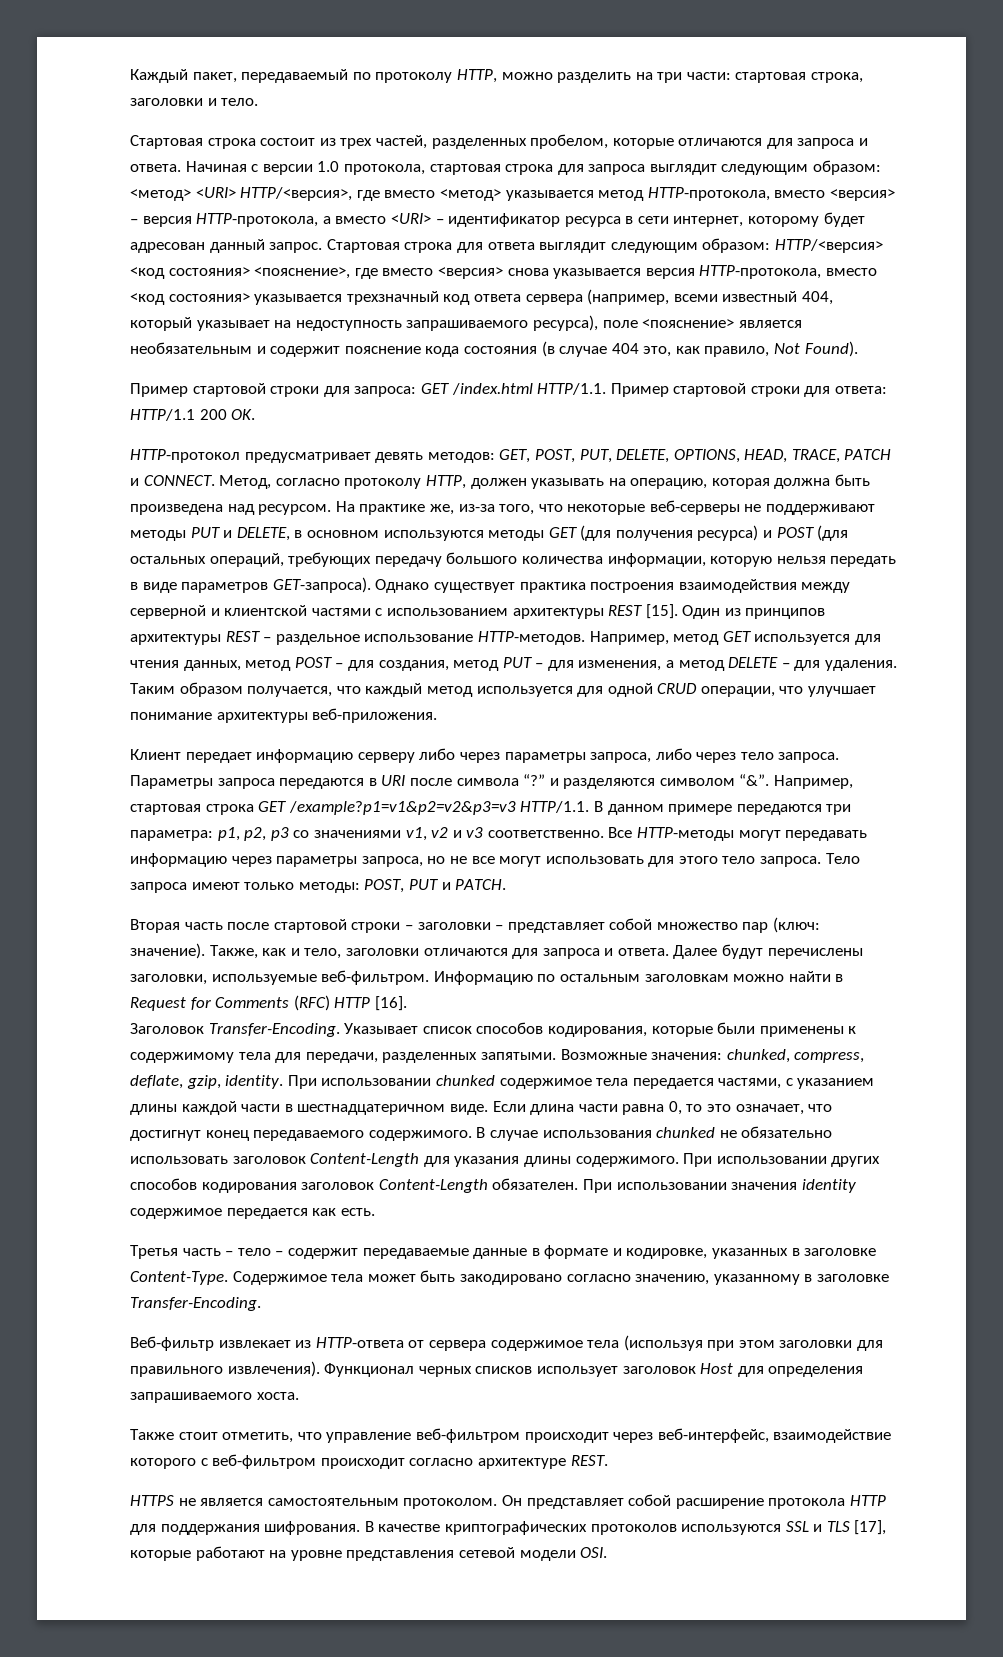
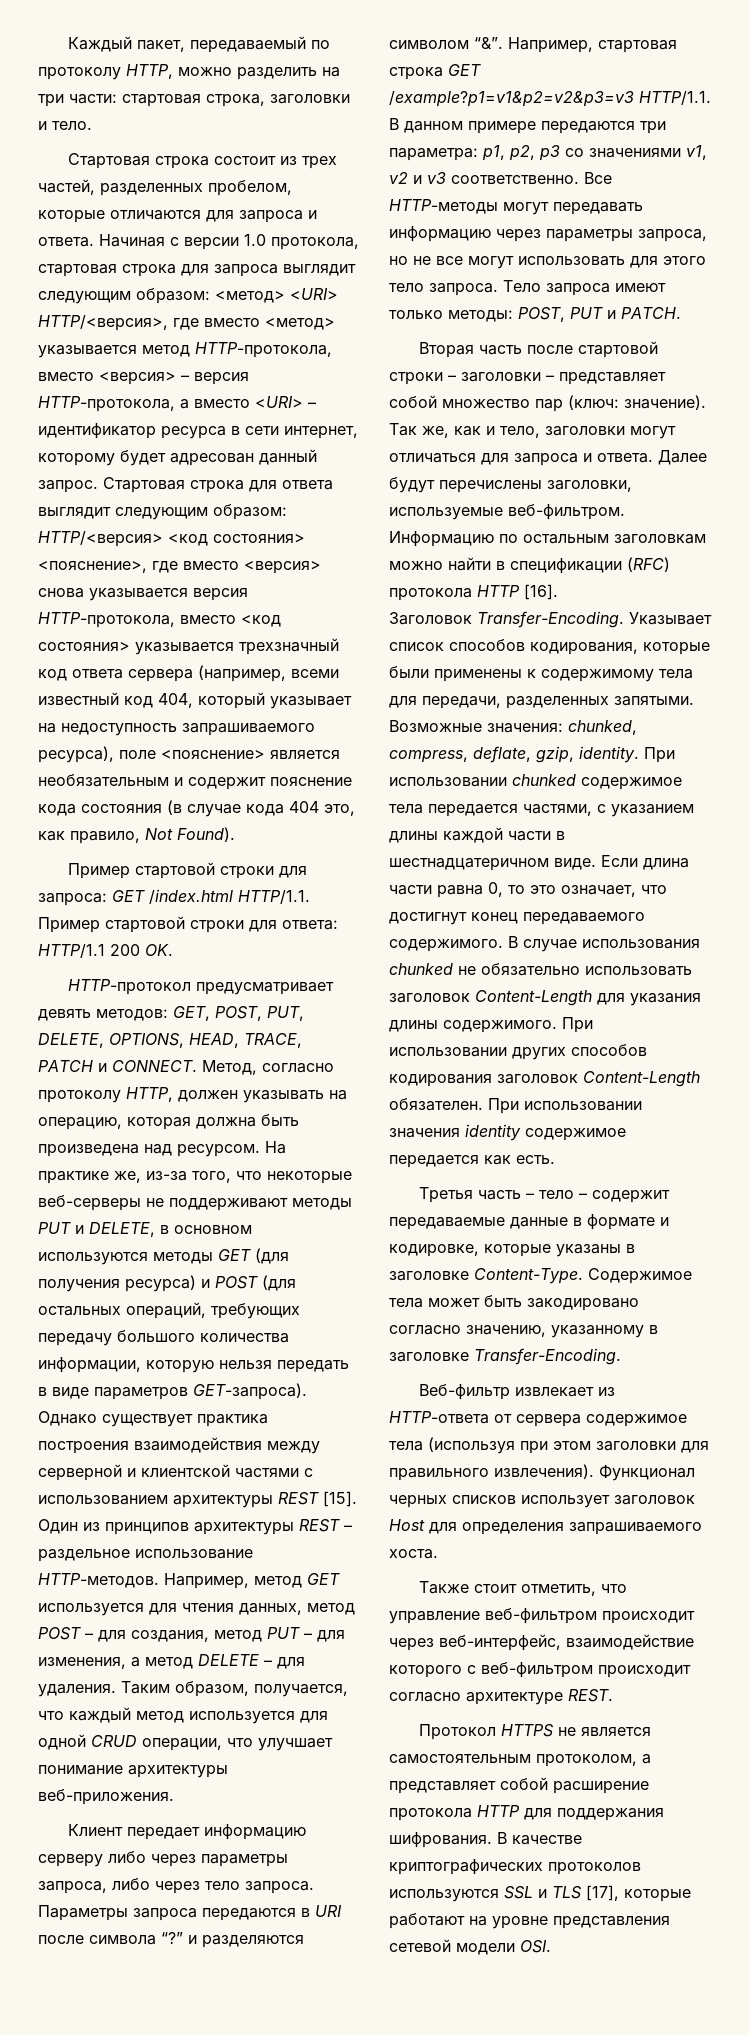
- Стартовая строка для ответа выглядит следующим образом: HTTP/<версия> <код состояния> <пояснение>, где вместо <версия> снова указывается версия HTTP-протокола, вместо <код состояния> указывается трехзначный код ответа сервера (например, всеми известный 404, который указывает на недоступность запрашиваемого ресурса), поле <пояснение> является необязательным и содержит пояснение кода состояния (в случае 404 это, как правило, Not Found).
+ Стартовая строка для ответа выглядит следующим образом: HTTP/<версия> <код состояния> <пояснение>, где вместо <версия> снова указывается версия HTTP-протокола, вместо <код состояния> указывается трехзначный код ответа сервера (например, всеми известный код 404, который указывает на недоступность запрашиваемого ресурса), поле <пояснение> является необязательным и содержит пояснение кода состояния (в случае кода 404 это, как правило, Not Found).
- Таким образом получается, что каждый метод используется для одной CRUD операции, что улучшает понимание архитектуры веб-приложения.
+ Таким образом, получается, что каждый метод используется для одной CRUD операции, что улучшает понимание архитектуры веб-приложения.
- Также, как и тело, заголовки отличаются для запроса и ответа.
+ Так же, как и тело, заголовки могут отличаться для запроса и ответа.
- Информацию по остальным заголовкам можно найти в Request for Comments (RFC) HTTP [16].
+ Информацию по остальным заголовкам можно найти в спецификации (RFC) протокола HTTP [16].
- Третья часть – тело – содержит передаваемые данные в формате и кодировке, указанных в заголовке Content-Type.
+ Третья часть – тело – содержит передаваемые данные в формате и кодировке, которые указаны в заголовке Content-Type.
- HTTPS не является самостоятельным протоколом. Он представляет собой расширение протокола HTTP для поддержания шифрования.
+ Протокол HTTPS не является самостоятельным протоколом, а представляет собой расширение протокола HTTP для поддержания шифрования.

